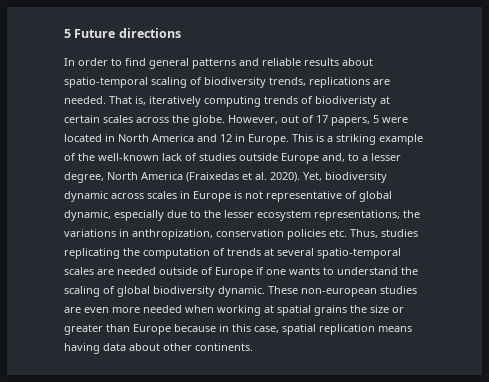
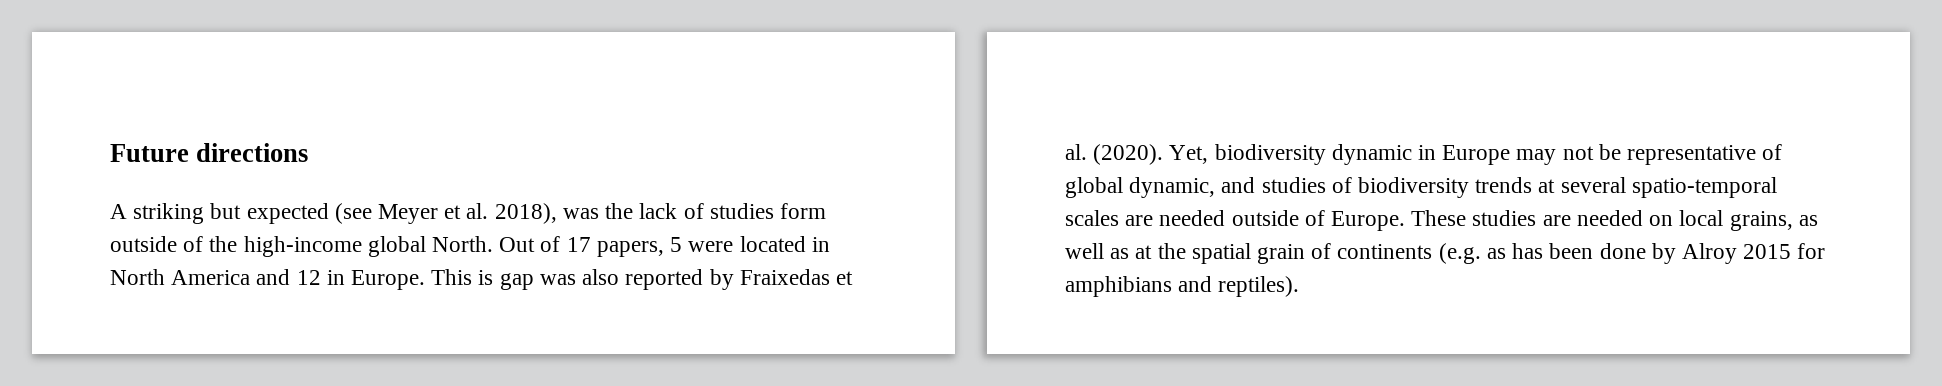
- 5 Future directions
+ Future directions
- In order to find general patterns and reliable results about spatio-temporal scaling of biodiversity trends, replications are needed. That is, iteratively computing trends of biodiveristy at certain scales across the globe. However, out of 17 papers, 5 were located in North America and 12 in Europe.
+ A striking but expected (see Meyer et al. 2018), was the lack of studies form outside of the high-income global North. Out of 17 papers, 5 were located in North America and 12 in Europe.
- This is a striking example of the well-known lack of studies outside Europe and, to a lesser degree, North America (Fraixedas et al. 2020).
+ This is gap was also reported by Fraixedas et al. (2020).
- Yet, biodiversity dynamic across scales in Europe is not representative of global dynamic, especially due to the lesser ecosystem representations, the variations in anthropization, conservation policies etc. Thus, studies replicating the computation of trends at several spatio-temporal scales are needed outside of Europe if one wants to understand the scaling of global biodiversity dynamic. These non-european studies are even more needed when working at spatial grains the size or greater than Europe because in this case, spatial replication means having data about other continents.
+ Yet, biodiversity dynamic in Europe may not be representative of global dynamic, and studies of biodiversity trends at several spatio-temporal scales are needed outside of Europe. These studies are needed on local grains, as well as at the spatial grain of continents (e.g. as has been done by Alroy 2015 for amphibians and reptiles).

